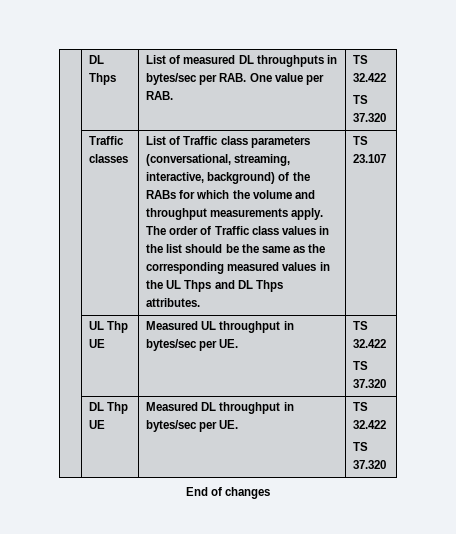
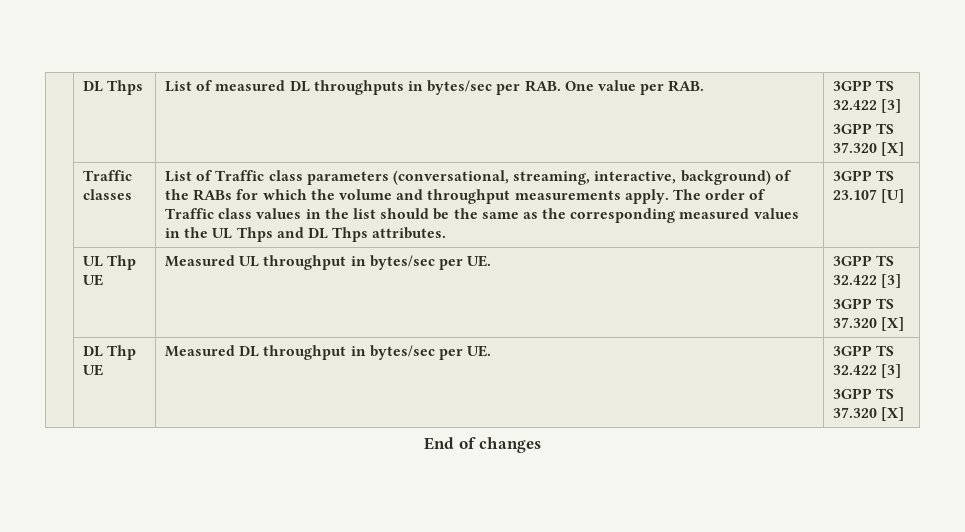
- | DL Thps | List of measured DL throughputs in bytes/sec per RAB. One value per RAB. | TS 32.422
- TS 37.320
+ | DL Thps | List of measured DL throughputs in bytes/sec per RAB. One value per RAB. | 3GPP TS 32.422 [3]
+ 3GPP TS 37.320 [X]
- TS 23.107
+ 3GPP TS 23.107 [U]
- | UL Thp UE | Measured UL throughput in bytes/sec per UE. | TS 32.422
- TS 37.320
+ | UL Thp UE | Measured UL throughput in bytes/sec per UE. | 3GPP TS 32.422 [3]
+ 3GPP TS 37.320 [X]
- | DL Thp UE | Measured DL throughput in bytes/sec per UE. | TS 32.422
- TS 37.320
+ | DL Thp UE | Measured DL throughput in bytes/sec per UE. | 3GPP TS 32.422 [3]
+ 3GPP TS 37.320 [X]

